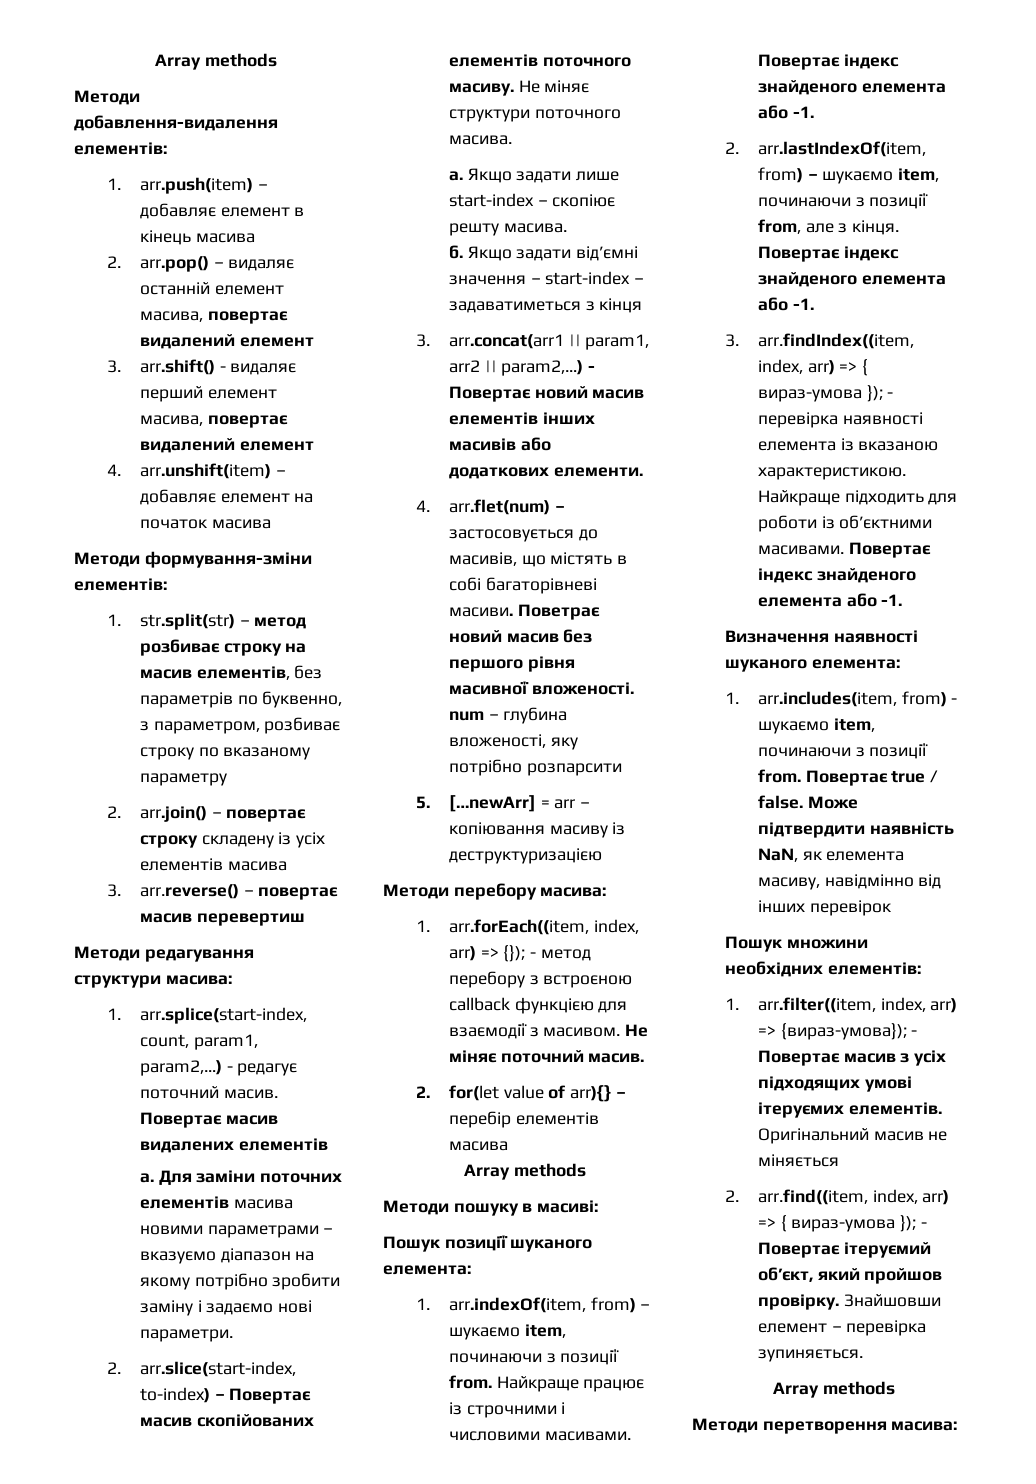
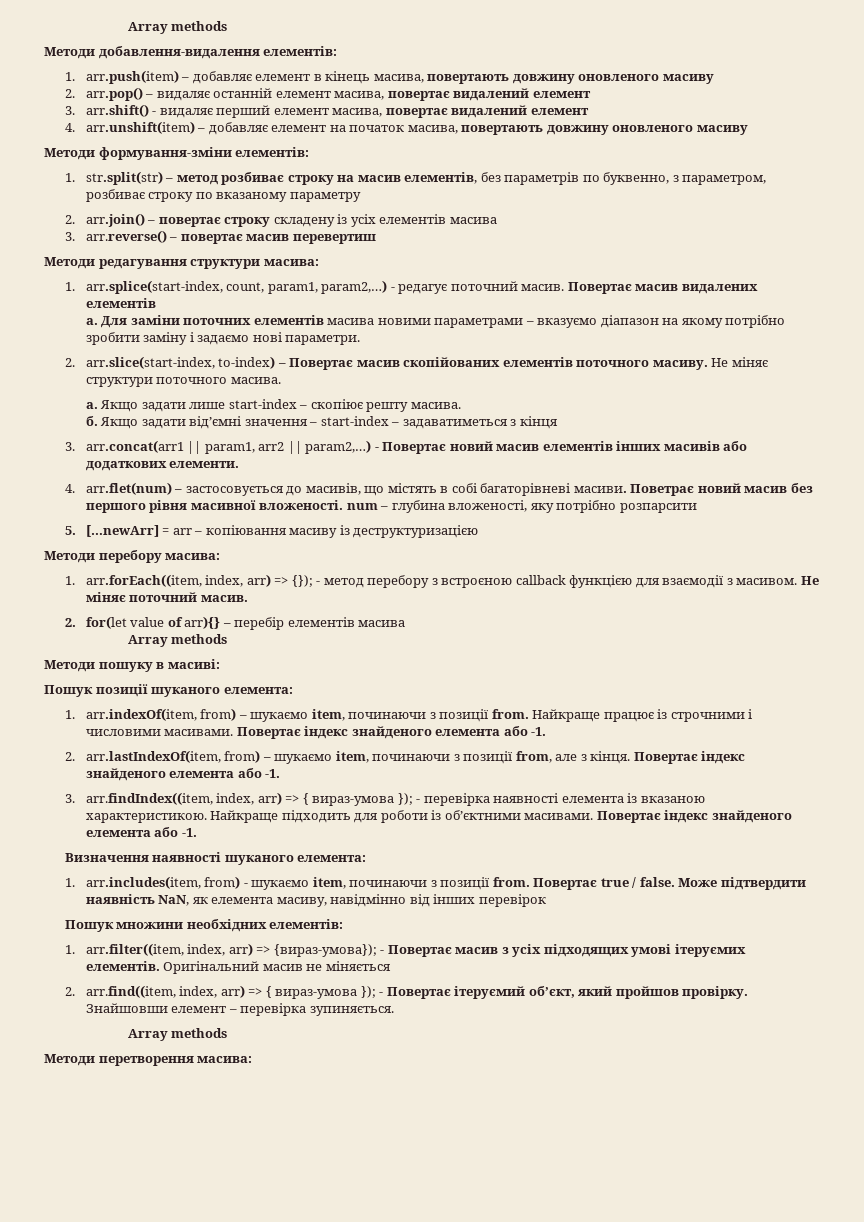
- 1. arr.push(item) – добавляє елемент в кінець масива
+ 1. arr.push(item) – добавляє елемент в кінець масива, повертають довжину оновленого масиву
- 4. arr.unshift(item) – добавляє елемент на початок масива
+ 4. arr.unshift(item) – добавляє елемент на початок масива, повертають довжину оновленого масиву

